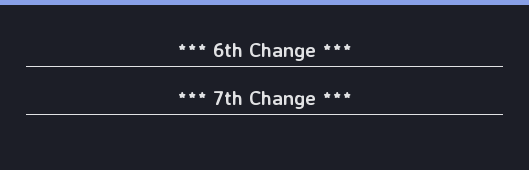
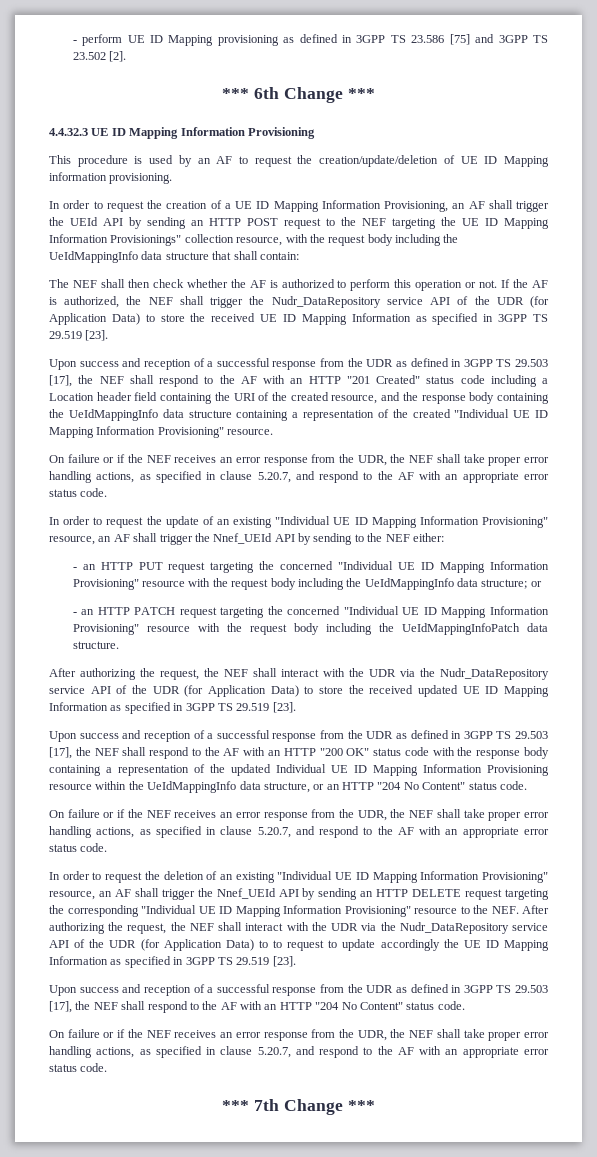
+ - perform UE ID Mapping provisioning as defined in 3GPP TS 23.586 [75] and 3GPP TS 23.502 [2].
  *** 6th Change ***
+ 4.4.32.3 UE ID Mapping Information Provisioning
+ This procedure is used by an AF to request the creation/update/deletion of UE ID Mapping information provisioning.
+ In order to request the creation of a UE ID Mapping Information Provisioning, an AF shall trigger the UEId API by sending an HTTP POST request to the NEF targeting the UE ID Mapping Information Provisionings" collection resource, with the request body including the UeIdMappingInfo data structure that shall contain:
+ The NEF shall then check whether the AF is authorized to perform this operation or not. If the AF is authorized, the NEF shall trigger the Nudr_DataRepository service API of the UDR (for Application Data) to store the received UE ID Mapping Information as specified in 3GPP TS 29.519 [23].
+ Upon success and reception of a successful response from the UDR as defined in 3GPP TS 29.503 [17], the NEF shall respond to the AF with an HTTP "201 Created" status code including a Location header field containing the URI of the created resource, and the response body containing the UeIdMappingInfo data structure containing a representation of the created "Individual UE ID Mapping Information Provisioning" resource.
+ On failure or if the NEF receives an error response from the UDR, the NEF shall take proper error handling actions, as specified in clause 5.20.7, and respond to the AF with an appropriate error status code.
+ In order to request the update of an existing "Individual UE ID Mapping Information Provisioning" resource, an AF shall trigger the Nnef_UEId API by sending to the NEF either:
+ - an HTTP PUT request targeting the concerned "Individual UE ID Mapping Information Provisioning" resource with the request body including the UeIdMappingInfo data structure; or
+ - an HTTP PATCH request targeting the concerned "Individual UE ID Mapping Information Provisioning" resource with the request body including the UeIdMappingInfoPatch data structure.
+ After authorizing the request, the NEF shall interact with the UDR via the Nudr_DataRepository service API of the UDR (for Application Data) to store the received updated UE ID Mapping Information as specified in 3GPP TS 29.519 [23].
+ Upon success and reception of a successful response from the UDR as defined in 3GPP TS 29.503 [17], the NEF shall respond to the AF with an HTTP "200 OK" status code with the response body containing a representation of the updated Individual UE ID Mapping Information Provisioning resource within the UeIdMappingInfo data structure, or an HTTP "204 No Content" status code.
+ On failure or if the NEF receives an error response from the UDR, the NEF shall take proper error handling actions, as specified in clause 5.20.7, and respond to the AF with an appropriate error status code.
+ In order to request the deletion of an existing "Individual UE ID Mapping Information Provisioning" resource, an AF shall trigger the Nnef_UEId API by sending an HTTP DELETE request targeting the corresponding "Individual UE ID Mapping Information Provisioning" resource to the NEF. After authorizing the request, the NEF shall interact with the UDR via the Nudr_DataRepository service API of the UDR (for Application Data) to to request to update accordingly the UE ID Mapping Information as specified in 3GPP TS 29.519 [23].
+ Upon success and reception of a successful response from the UDR as defined in 3GPP TS 29.503 [17], the NEF shall respond to the AF with an HTTP "204 No Content" status code.
+ On failure or if the NEF receives an error response from the UDR, the NEF shall take proper error handling actions, as specified in clause 5.20.7, and respond to the AF with an appropriate error status code.

